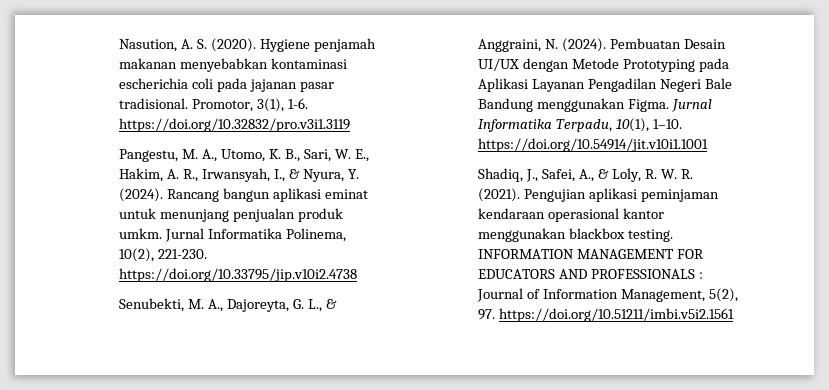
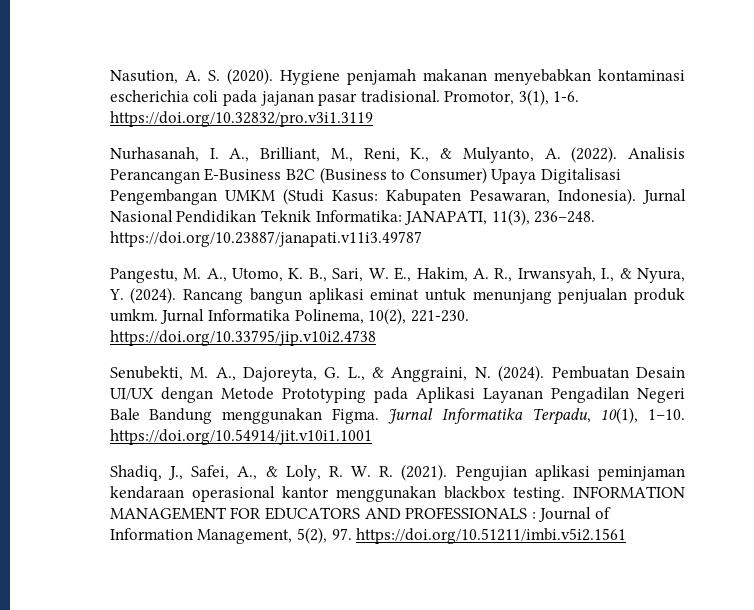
+ Nurhasanah, I. A., Brilliant, M., Reni, K., & Mulyanto, A. (2022). Analisis Perancangan E-Business B2C (Business to Consumer) Upaya Digitalisasi Pengembangan UMKM (Studi Kasus: Kabupaten Pesawaran, Indonesia). Jurnal Nasional Pendidikan Teknik Informatika: JANAPATI, 11(3), 236–248. https://doi.org/10.23887/janapati.v11i3.49787

